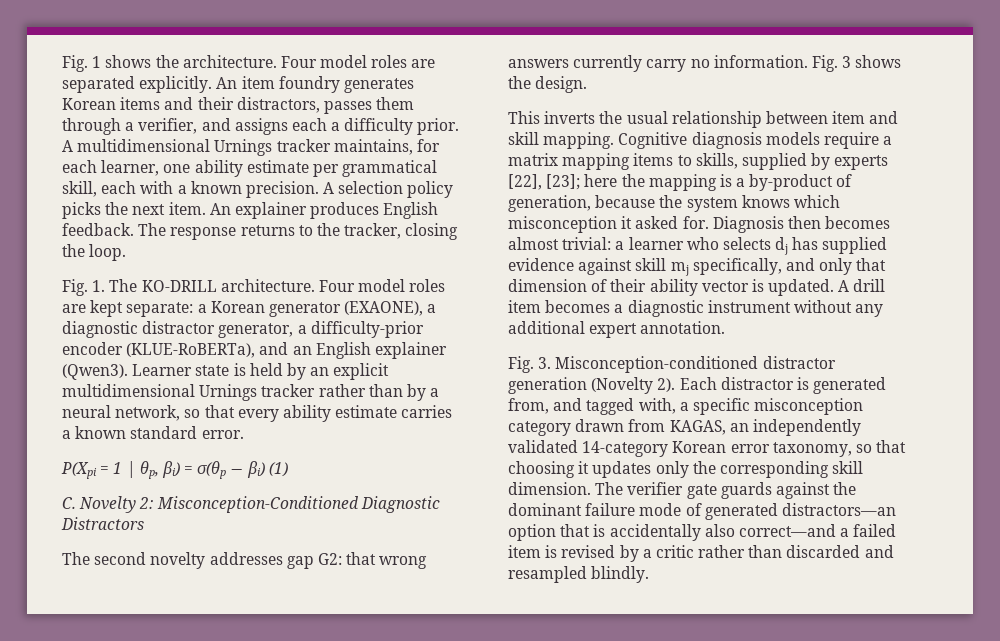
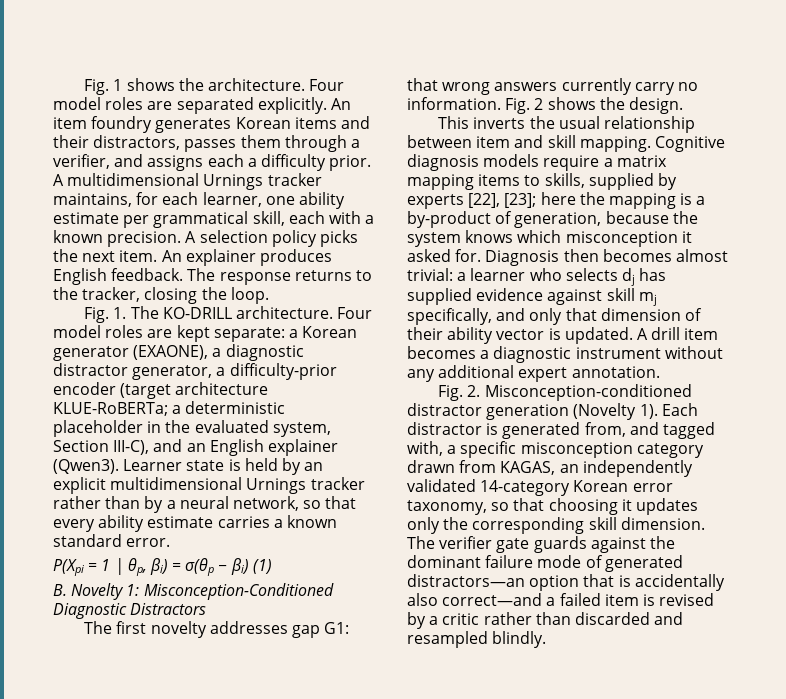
- Four model roles are kept separate: a Korean generator (EXAONE), a diagnostic distractor generator, a difficulty-prior encoder (KLUE-RoBERTa), and an English explainer (Qwen3).
+ Four model roles are kept separate: a Korean generator (EXAONE), a diagnostic distractor generator, a difficulty-prior encoder (target architecture KLUE-RoBERTa; a deterministic placeholder in the evaluated system, Section III-C), and an English explainer (Qwen3).
- C. Novelty 2: Misconception-Conditioned Diagnostic Distractors
+ B. Novelty 1: Misconception-Conditioned Diagnostic Distractors
- The second novelty addresses gap G2: that wrong answers currently carry no information.
+ The first novelty addresses gap G1: that wrong answers currently carry no information.
- Fig. 3 shows the design.
+ Fig. 2 shows the design.
- Fig. 3. Misconception-conditioned distractor generation (Novelty 2).
+ Fig. 2. Misconception-conditioned distractor generation (Novelty 1).

